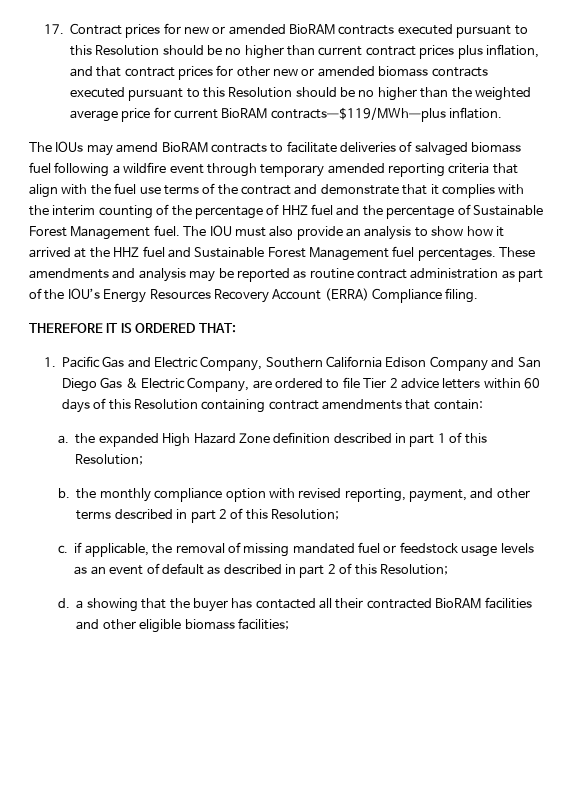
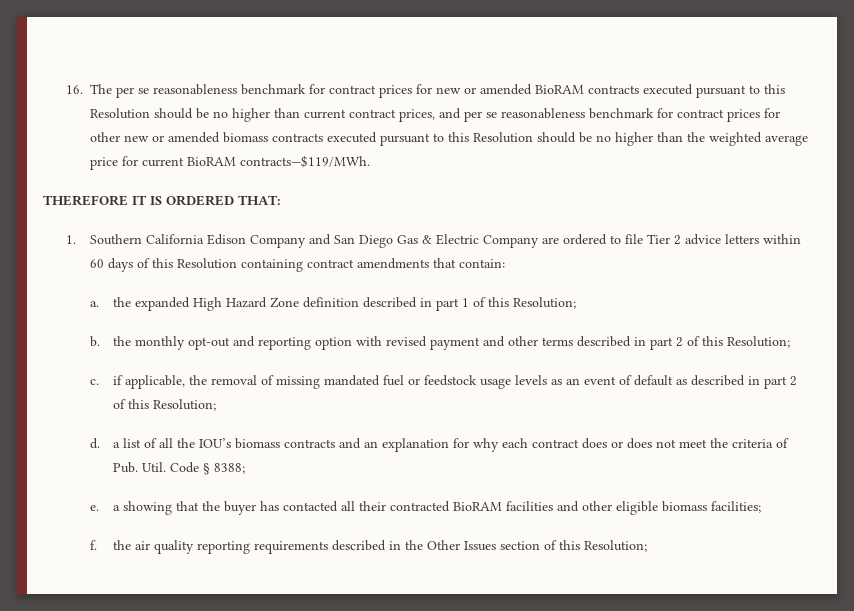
- 17. Contract prices for new or amended BioRAM contracts executed pursuant to this Resolution should be no higher than current contract prices plus inflation, and that contract prices for other new or amended biomass contracts executed pursuant to this Resolution should be no higher than the weighted average price for current BioRAM contracts—$119/MWh—plus inflation.
- The IOUs may amend BioRAM contracts to facilitate deliveries of salvaged biomass fuel following a wildfire event through temporary amended reporting criteria that align with the fuel use terms of the contract and demonstrate that it complies with the interim counting of the percentage of HHZ fuel and the percentage of Sustainable Forest Management fuel. The IOU must also provide an analysis to show how it arrived at the HHZ fuel and Sustainable Forest Management fuel percentages. These amendments and analysis may be reported as routine contract administration as part of the IOU’s Energy Resources Recovery Account (ERRA) Compliance filing.
+ 16. The per se reasonableness benchmark for contract prices for new or amended BioRAM contracts executed pursuant to this Resolution should be no higher than current contract prices, and per se reasonableness benchmark for contract prices for other new or amended biomass contracts executed pursuant to this Resolution should be no higher than the weighted average price for current BioRAM contracts—$119/MWh.
- 1. Pacific Gas and Electric Company, Southern California Edison Company and San Diego Gas & Electric Company, are ordered to file Tier 2 advice letters within 60 days of this Resolution containing contract amendments that contain:
+ 1. Southern California Edison Company and San Diego Gas & Electric Company are ordered to file Tier 2 advice letters within 60 days of this Resolution containing contract amendments that contain:
- b. the monthly compliance option with revised reporting, payment, and other terms described in part 2 of this Resolution;
+ b. the monthly opt-out and reporting option with revised payment and other terms described in part 2 of this Resolution;
- d. a showing that the buyer has contacted all their contracted BioRAM facilities and other eligible biomass facilities;
+ d. a list of all the IOU’s biomass contracts and an explanation for why each contract does or does not meet the criteria of Pub. Util. Code § 8388;
+ e. a showing that the buyer has contacted all their contracted BioRAM facilities and other eligible biomass facilities;
+ f. the air quality reporting requirements described in the Other Issues section of this Resolution;

